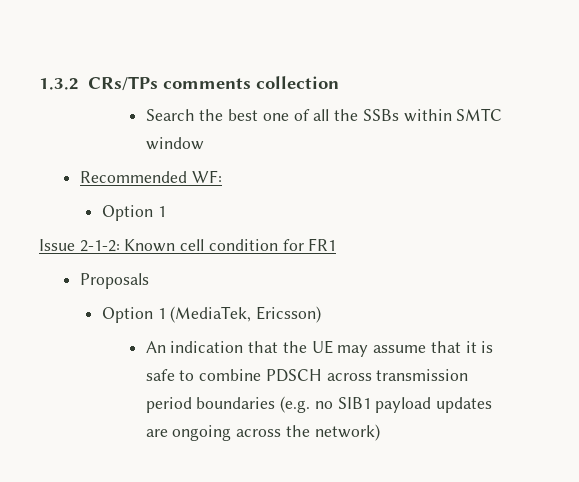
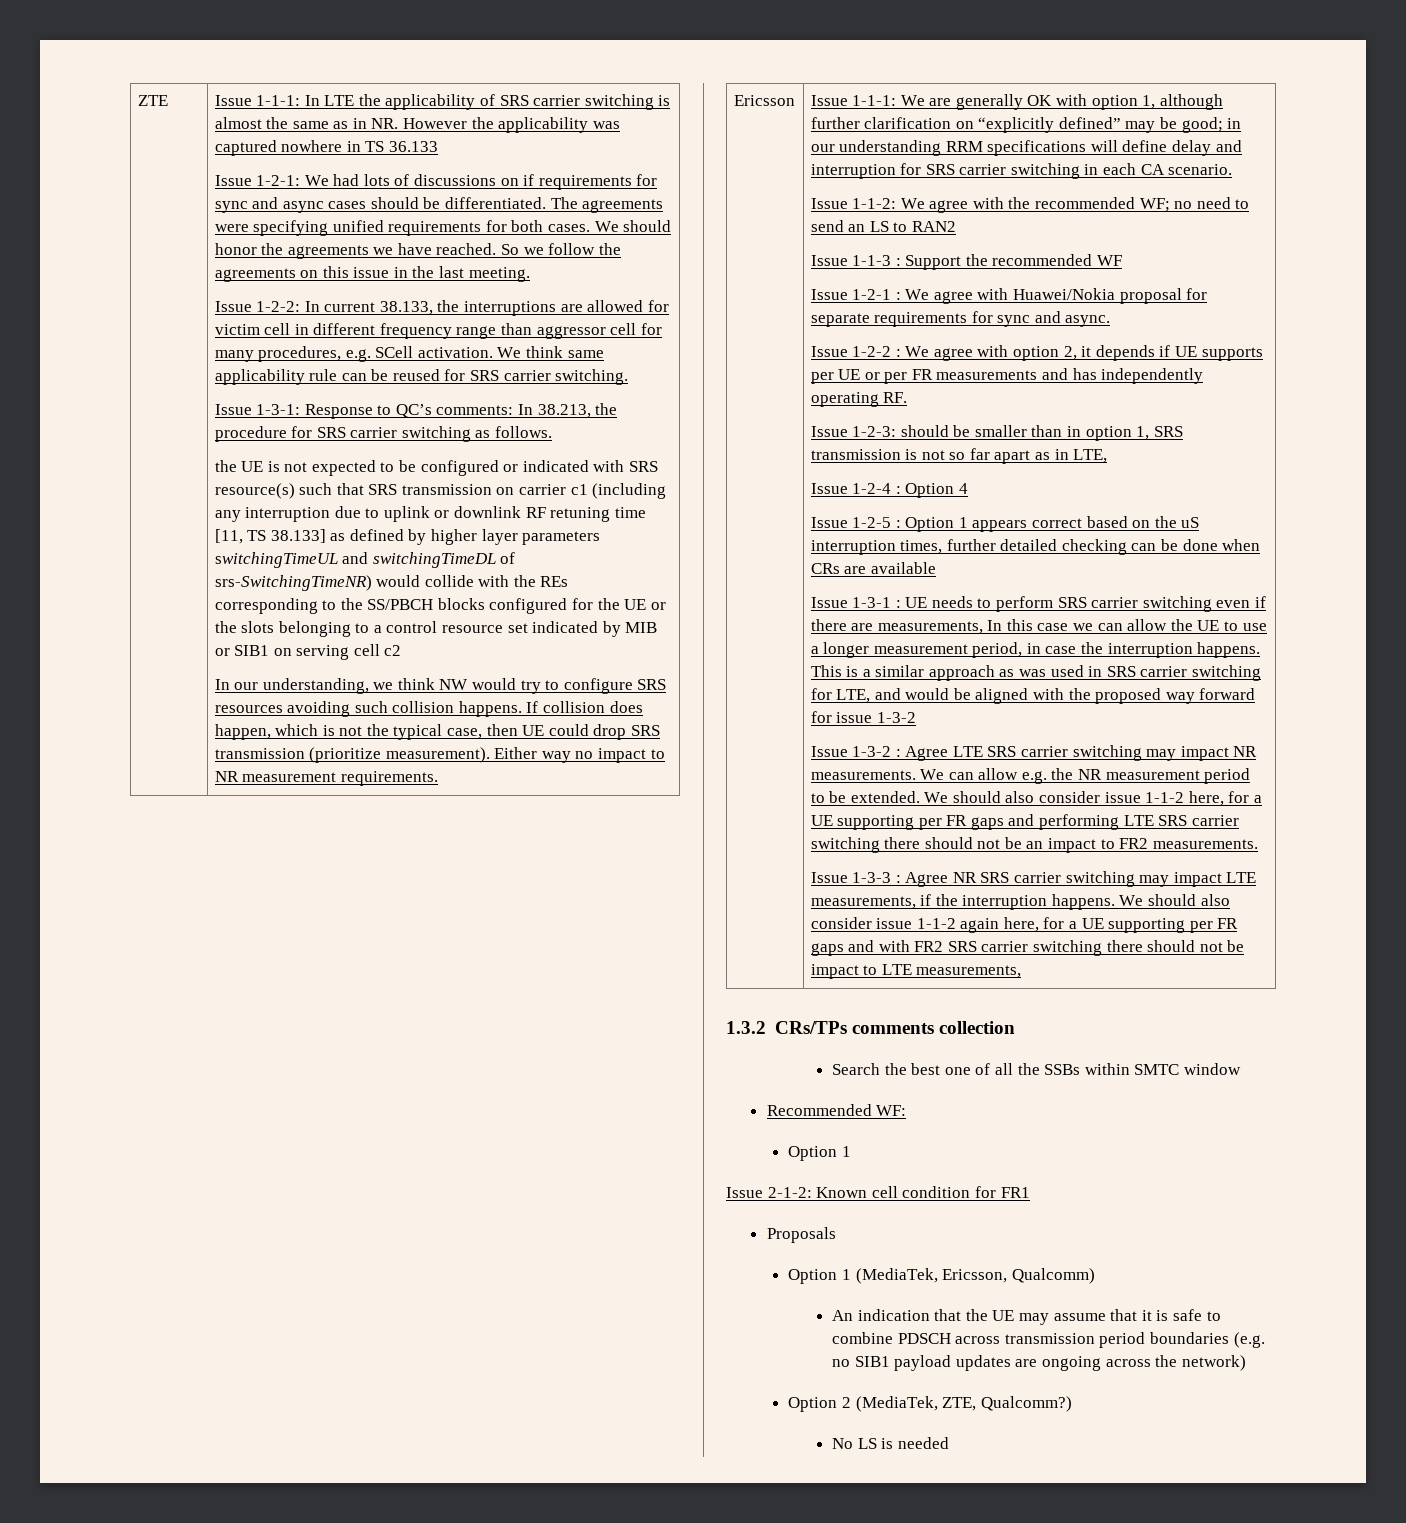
+ ZTE | Issue 1-1-1: In LTE the applicability of SRS carrier switching is almost the same as in NR. However the applicability was captured nowhere in TS 36.133
+ Issue 1-2-1: We had lots of discussions on if requirements for sync and async cases should be differentiated. The agreements were specifying unified requirements for both cases. We should honor the agreements we have reached. So we follow the agreements on this issue in the last meeting.
+ Issue 1-2-2: In current 38.133, the interruptions are allowed for victim cell in different frequency range than aggressor cell for many procedures, e.g. SCell activation. We think same applicability rule can be reused for SRS carrier switching.
+ Issue 1-3-1: Response to QC’s comments: In 38.213, the procedure for SRS carrier switching as follows.
+ the UE is not expected to be configured or indicated with SRS resource(s) such that SRS transmission on carrier c1 (including any interruption due to uplink or downlink RF retuning time [11, TS 38.133] as defined by higher layer parameters switchingTimeUL and switchingTimeDL of srs-SwitchingTimeNR) would collide with the REs corresponding to the SS/PBCH blocks configured for the UE or the slots belonging to a control resource set indicated by MIB or SIB1 on serving cell c2
+ In our understanding, we think NW would try to configure SRS resources avoiding such collision happens. If collision does happen, which is not the typical case, then UE could drop SRS transmission (prioritize measurement). Either way no impact to NR measurement requirements.
+ Ericsson | Issue 1-1-1: We are generally OK with option 1, although further clarification on “explicitly defined” may be good; in our understanding RRM specifications will define delay and interruption for SRS carrier switching in each CA scenario.
+ Issue 1-1-2: We agree with the recommended WF; no need to send an LS to RAN2
+ Issue 1-1-3 : Support the recommended WF
+ Issue 1-2-1 : We agree with Huawei/Nokia proposal for separate requirements for sync and async.
+ Issue 1-2-2 : We agree with option 2, it depends if UE supports per UE or per FR measurements and has independently operating RF.
+ Issue 1-2-3: should be smaller than in option 1, SRS transmission is not so far apart as in LTE,
+ Issue 1-2-4 : Option 4
+ Issue 1-2-5 : Option 1 appears correct based on the uS interruption times, further detailed checking can be done when CRs are available
+ Issue 1-3-1 : UE needs to perform SRS carrier switching even if there are measurements, In this case we can allow the UE to use a longer measurement period, in case the interruption happens. This is a similar approach as was used in SRS carrier switching for LTE, and would be aligned with the proposed way forward for issue 1-3-2
+ Issue 1-3-2 : Agree LTE SRS carrier switching may impact NR measurements. We can allow e.g. the NR measurement period to be extended. We should also consider issue 1-1-2 here, for a UE supporting per FR gaps and performing LTE SRS carrier switching there should not be an impact to FR2 measurements.
+ Issue 1-3-3 : Agree NR SRS carrier switching may impact LTE measurements, if the interruption happens. We should also consider issue 1-1-2 again here, for a UE supporting per FR gaps and with FR2 SRS carrier switching there should not be impact to LTE measurements,
- Option 1 (MediaTek, Ericsson)
+ Option 1 (MediaTek, Ericsson, Qualcomm)
+ Option 2 (MediaTek, ZTE, Qualcomm?)
+ No LS is needed

